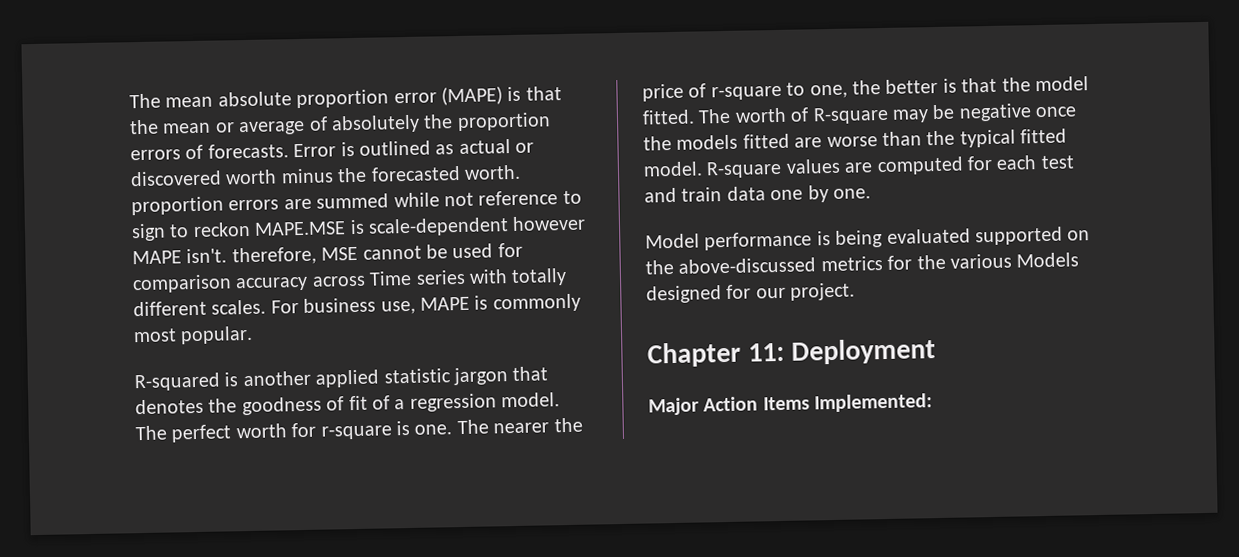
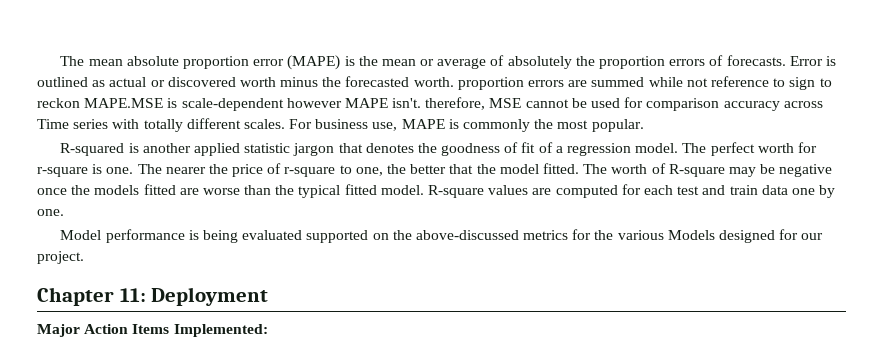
- The mean absolute proportion error (MAPE) is that the mean or average of absolutely the proportion errors of forecasts.
+ The mean absolute proportion error (MAPE) is the mean or average of absolutely the proportion errors of forecasts.
- For business use, MAPE is commonly most popular.
+ For business use, MAPE is commonly the most popular.
- The nearer the price of r-square to one, the better is that the model fitted.
+ The nearer the price of r-square to one, the better that the model fitted.

